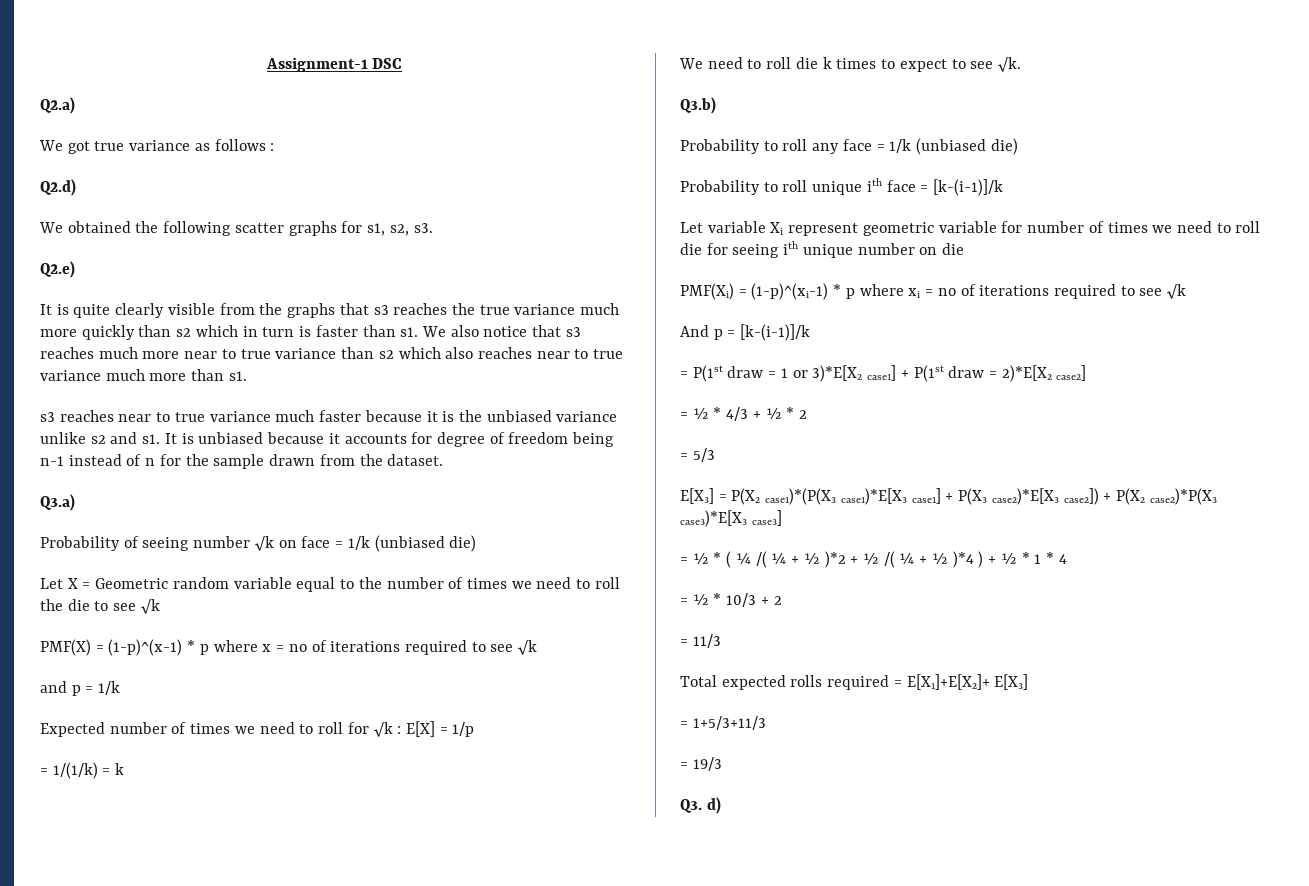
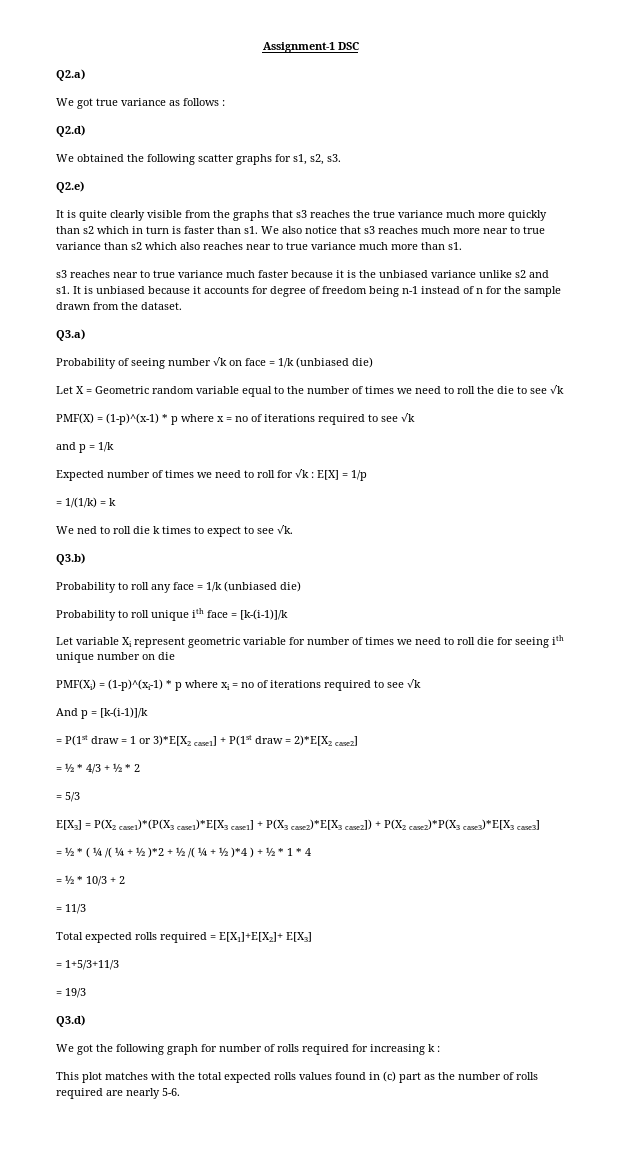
- We need to roll die k times to expect to see √k.
+ We ned to roll die k times to expect to see √k.
- Q3. d)
+ Q3.d)
+ We got the following graph for number of rolls required for increasing k :
+ This plot matches with the total expected rolls values found in (c) part as the number of rolls required are nearly 5-6.

